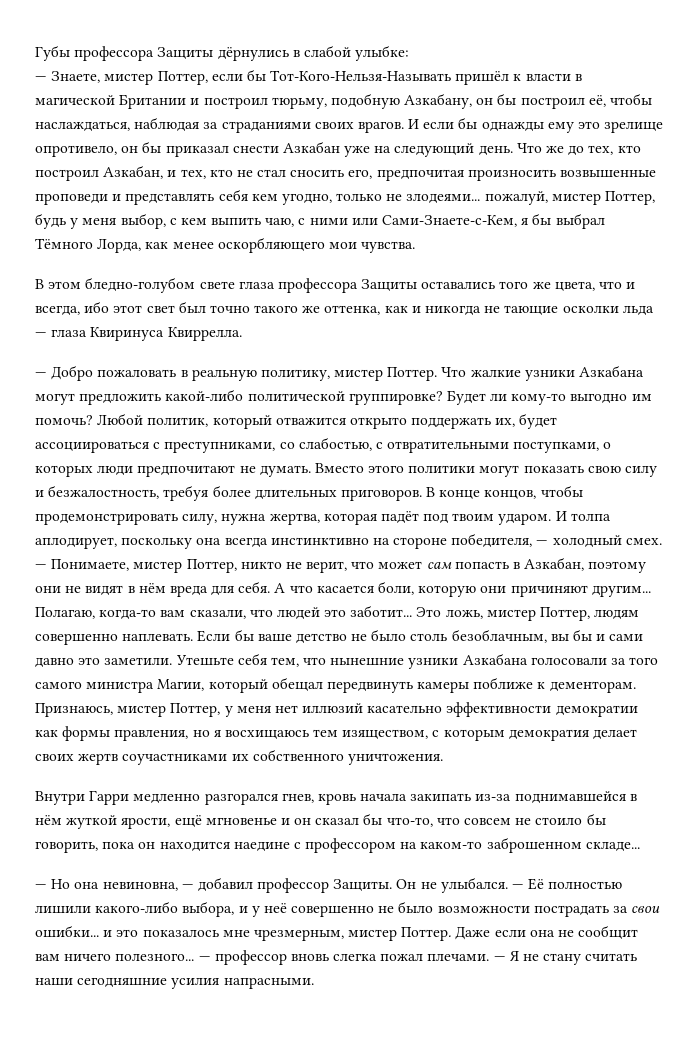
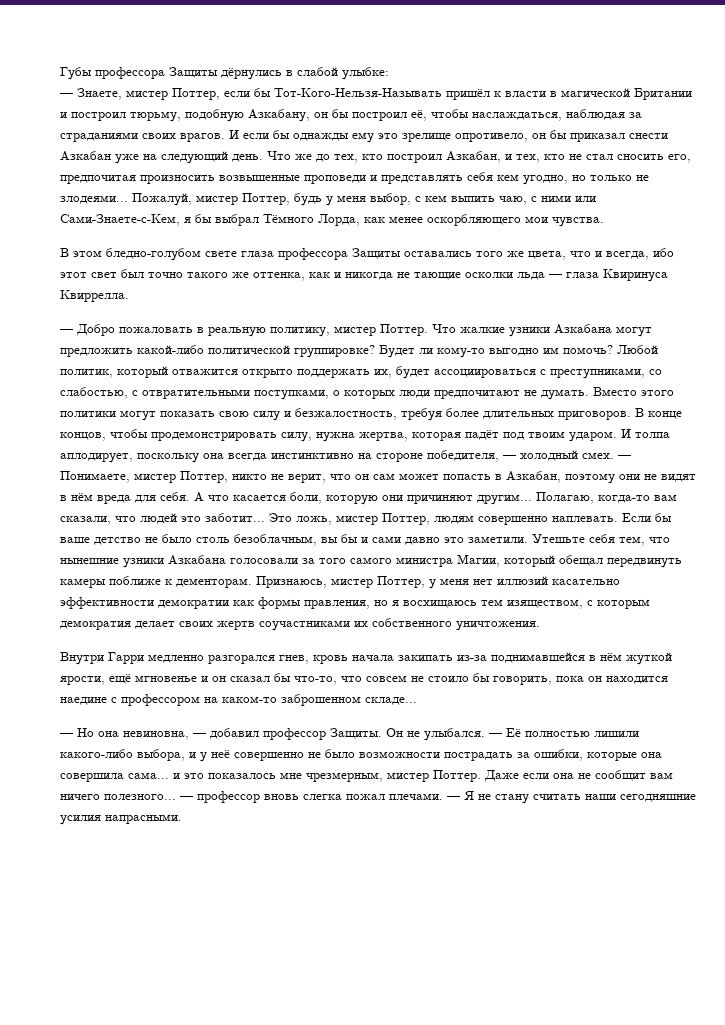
- Что же до тех, кто построил Азкабан, и тех, кто не стал сносить его, предпочитая произносить возвышенные проповеди и представлять себя кем угодно, только не злодеями... пожалуй, мистер Поттер, будь у меня выбор, с кем выпить чаю, с ними или Сами-Знаете-с-Кем, я бы выбрал Тёмного Лорда, как менее оскорбляющего мои чувства.
+ Что же до тех, кто построил Азкабан, и тех, кто не стал сносить его, предпочитая произносить возвышенные проповеди и представлять себя кем угодно, но только не злодеями... Пожалуй, мистер Поттер, будь у меня выбор, с кем выпить чаю, с ними или Сами-Знаете-с-Кем, я бы выбрал Тёмного Лорда, как менее оскорбляющего мои чувства.
- — Понимаете, мистер Поттер, никто не верит, что может сам попасть в Азкабан, поэтому они не видят в нём вреда для себя.
+ — Понимаете, мистер Поттер, никто не верит, что он сам может попасть в Азкабан, поэтому они не видят в нём вреда для себя.
- — Её полностью лишили какого-либо выбора, и у неё совершенно не было возможности пострадать за свои ошибки... и это показалось мне чрезмерным, мистер Поттер.
+ — Её полностью лишили какого-либо выбора, и у неё совершенно не было возможности пострадать за ошибки, которые она совершила сама... и это показалось мне чрезмерным, мистер Поттер.

